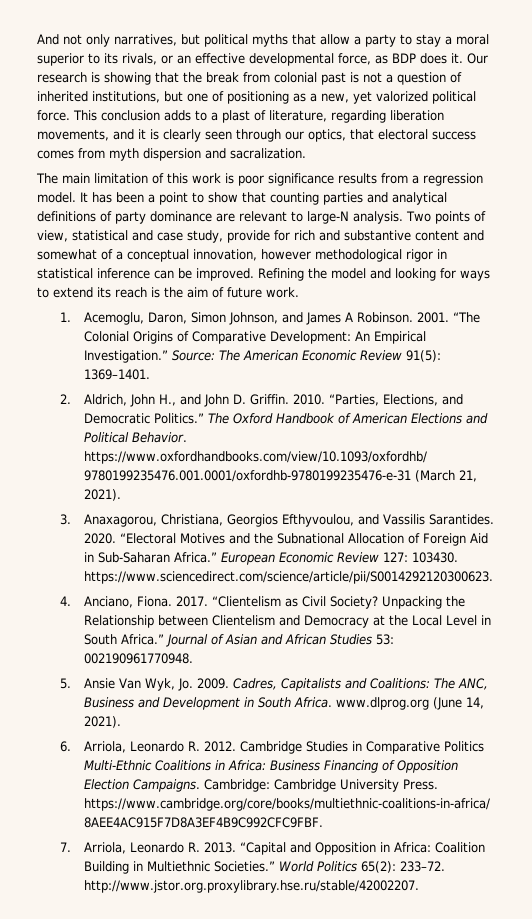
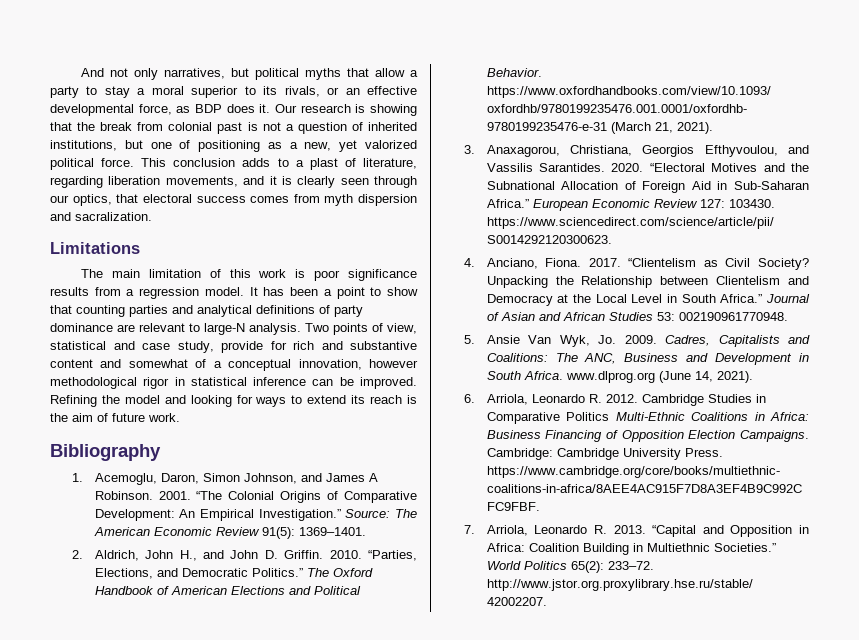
+ Limitations
+ Bibliography

